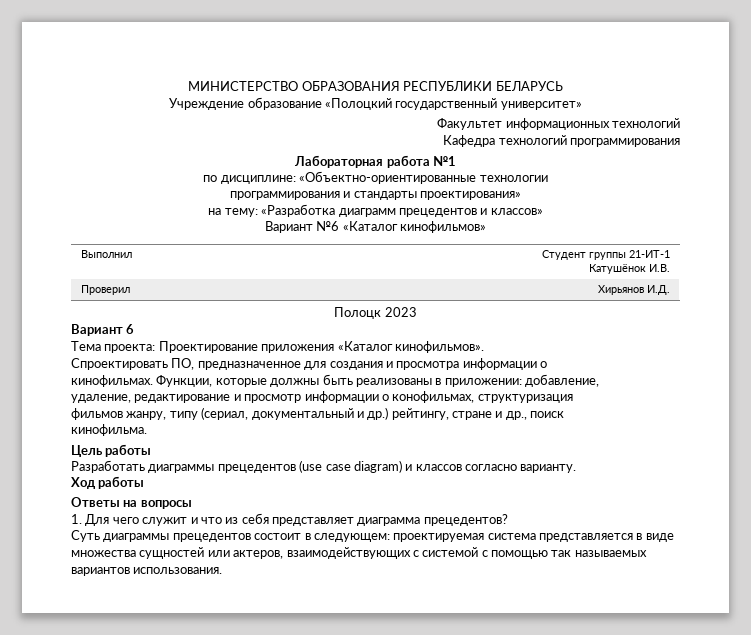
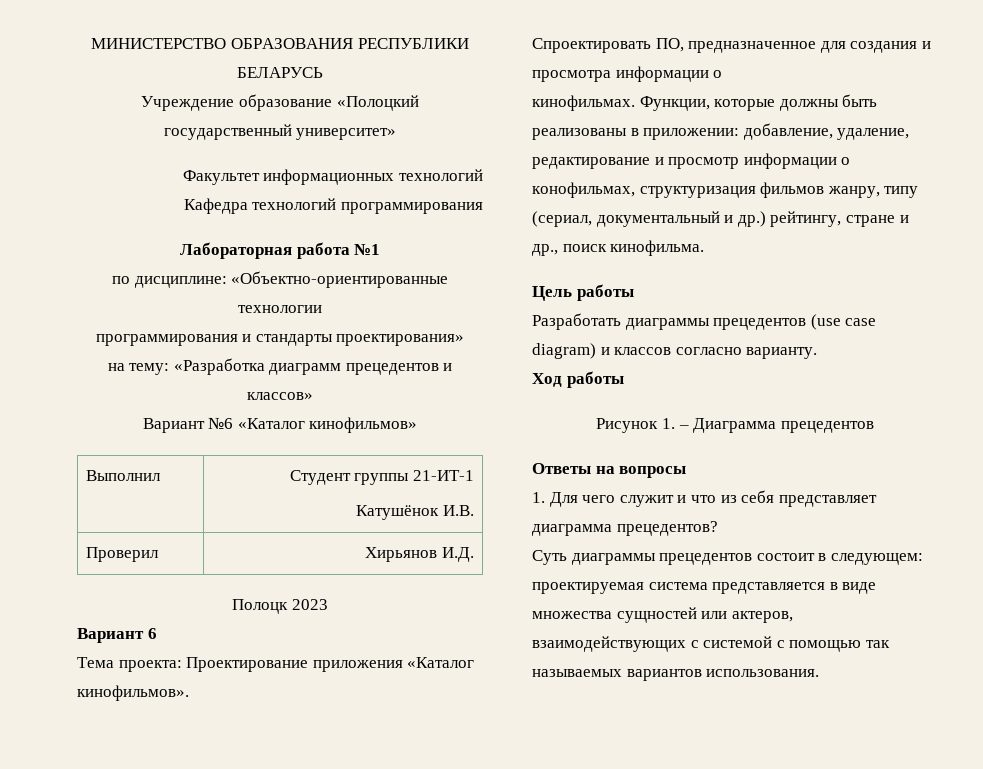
- Функции, которые должны быть реализованы в приложении: добавление,
- удаление, редактирование и просмотр информации о конофильмах, структуризация
- фильмов жанру, типу (сериал, документальный и др.) рейтингу, стране и др., поиск
- кинофильма.
+ Функции, которые должны быть реализованы в приложении: добавление, удаление, редактирование и просмотр информации о конофильмах, структуризация фильмов жанру, типу (сериал, документальный и др.) рейтингу, стране и др., поиск кинофильма.
+ Рисунок 1. – Диаграмма прецедентов

